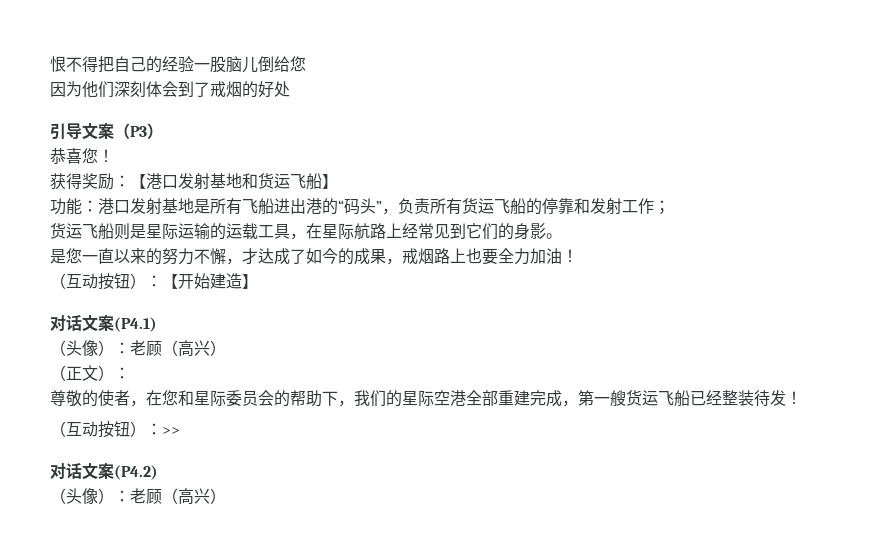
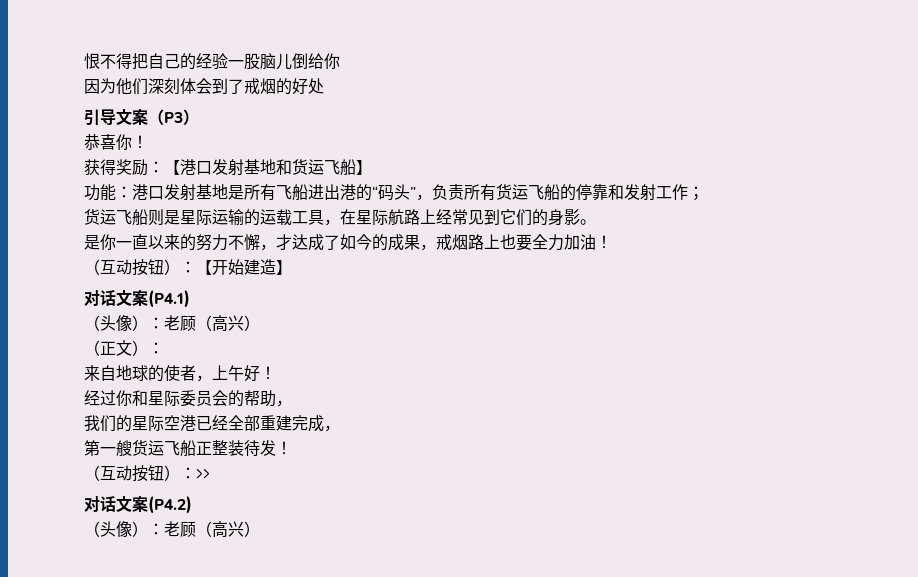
- 恨不得把自己的经验一股脑儿倒给您
+ 恨不得把自己的经验一股脑儿倒给你
- 恭喜您！
+ 恭喜你！
- 是您一直以来的努力不懈，才达成了如今的成果，戒烟路上也要全力加油！
+ 是你一直以来的努力不懈，才达成了如今的成果，戒烟路上也要全力加油！
- 尊敬的使者，在您和星际委员会的帮助下，我们的星际空港全部重建完成，第一艘货运飞船已经整装待发！
+ 来自地球的使者，上午好！
+ 经过你和星际委员会的帮助，
+ 我们的星际空港已经全部重建完成，
+ 第一艘货运飞船正整装待发！

